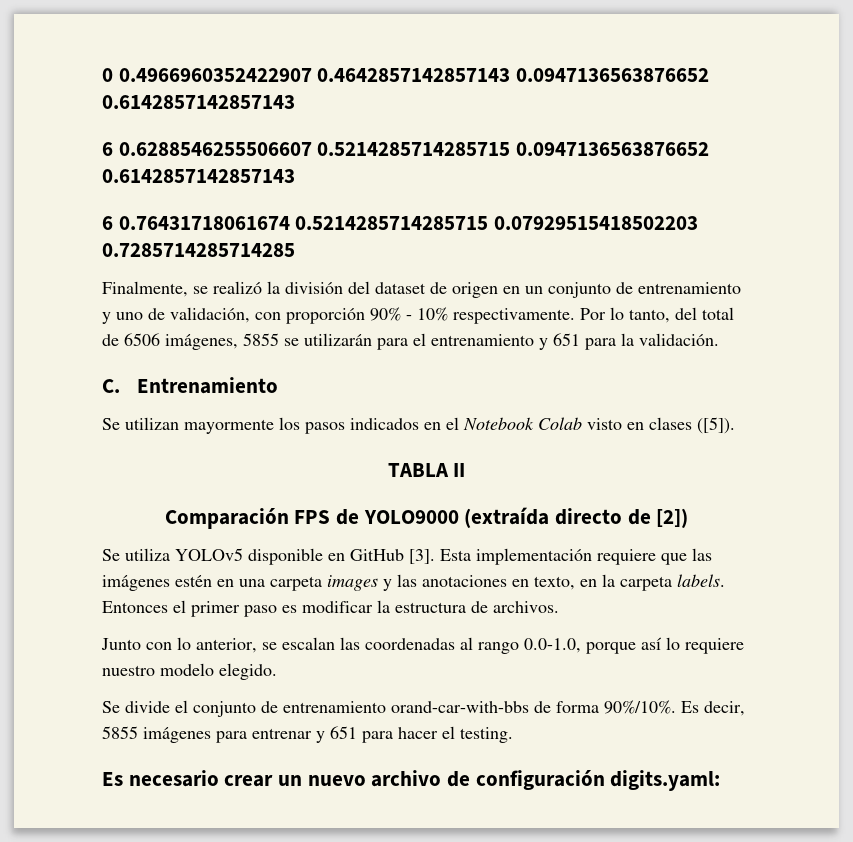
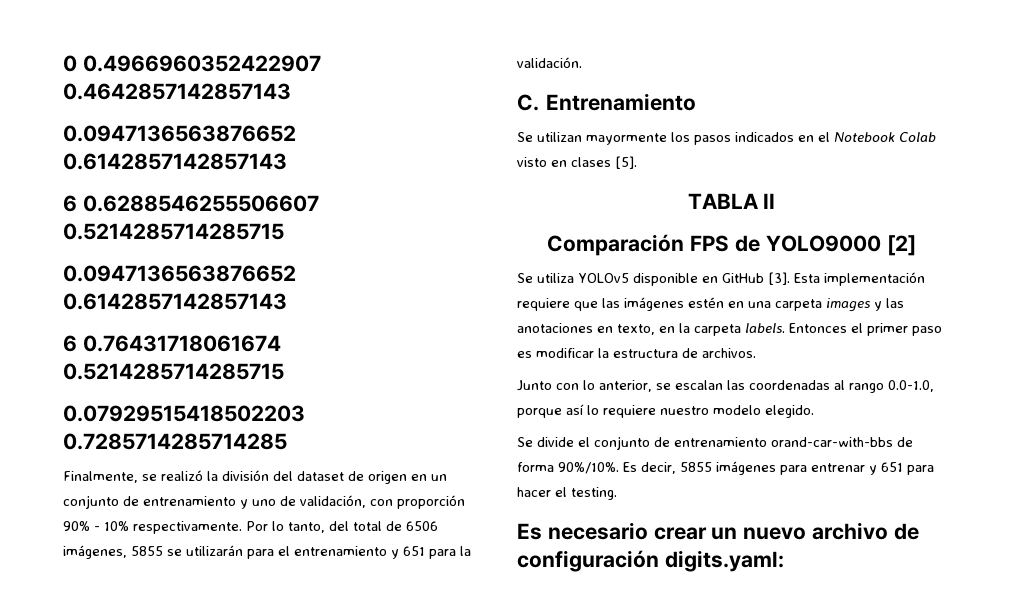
- 0 0.4966960352422907 0.4642857142857143 0.0947136563876652 0.6142857142857143
+ 0 0.4966960352422907 0.4642857142857143
+ 0.0947136563876652 0.6142857142857143
- 6 0.6288546255506607 0.5214285714285715 0.0947136563876652 0.6142857142857143
+ 6 0.6288546255506607 0.5214285714285715
+ 0.0947136563876652 0.6142857142857143
- 6 0.76431718061674 0.5214285714285715 0.07929515418502203 0.7285714285714285
+ 6 0.76431718061674 0.5214285714285715
+ 0.07929515418502203 0.7285714285714285
- Se utilizan mayormente los pasos indicados en el Notebook Colab visto en clases ([5]).
+ Se utilizan mayormente los pasos indicados en el Notebook Colab visto en clases [5].
- Comparación FPS de YOLO9000 (extraída directo de [2])
+ Comparación FPS de YOLO9000 [2]

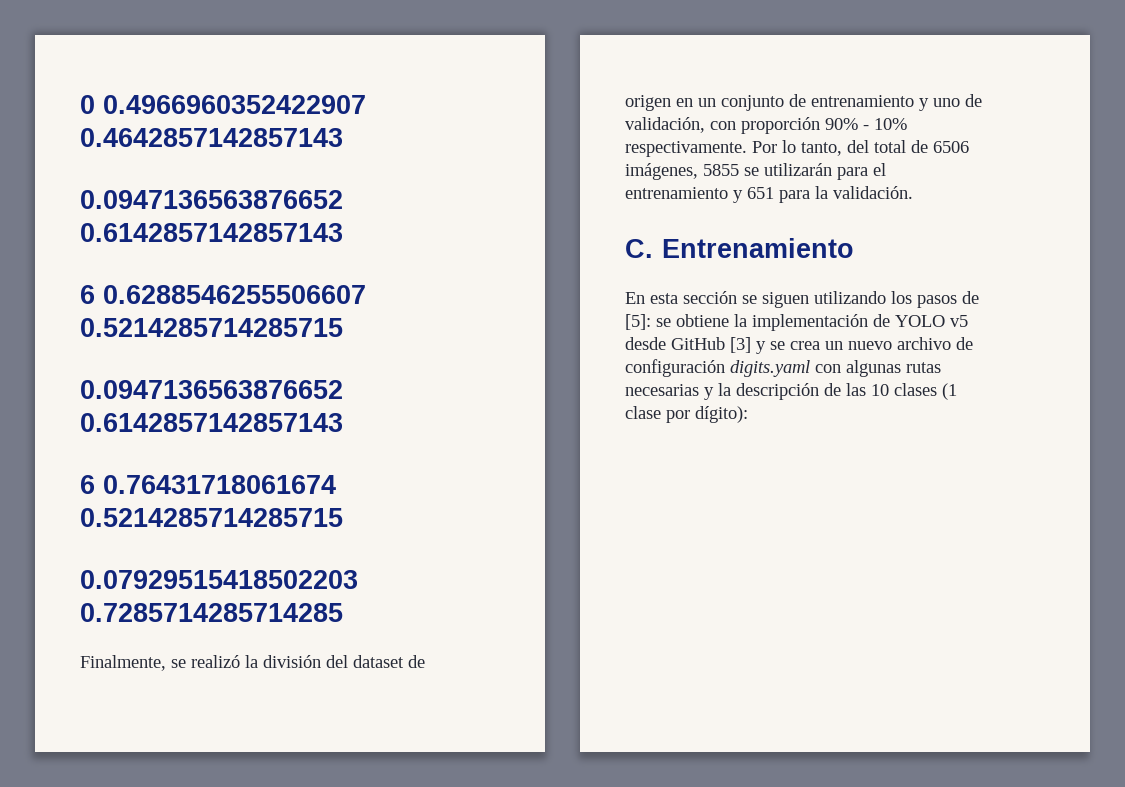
- Se utilizan mayormente los pasos indicados en el Notebook Colab visto en clases [5].
- TABLA II
- Comparación FPS de YOLO9000 [2]
- Se utiliza YOLOv5 disponible en GitHub [3]. Esta implementación requiere que las imágenes estén en una carpeta images y las anotaciones en texto, en la carpeta labels. Entonces el primer paso es modificar la estructura de archivos.
- Junto con lo anterior, se escalan las coordenadas al rango 0.0-1.0, porque así lo requiere nuestro modelo elegido.
- Se divide el conjunto de entrenamiento orand-car-with-bbs de forma 90%/10%. Es decir, 5855 imágenes para entrenar y 651 para hacer el testing.
- Es necesario crear un nuevo archivo de configuración digits.yaml:
+ En esta sección se siguen utilizando los pasos de [5]: se obtiene la implementación de YOLO v5 desde GitHub [3] y se crea un nuevo archivo de configuración digits.yaml con algunas rutas necesarias y la descripción de las 10 clases (1 clase por dígito):

